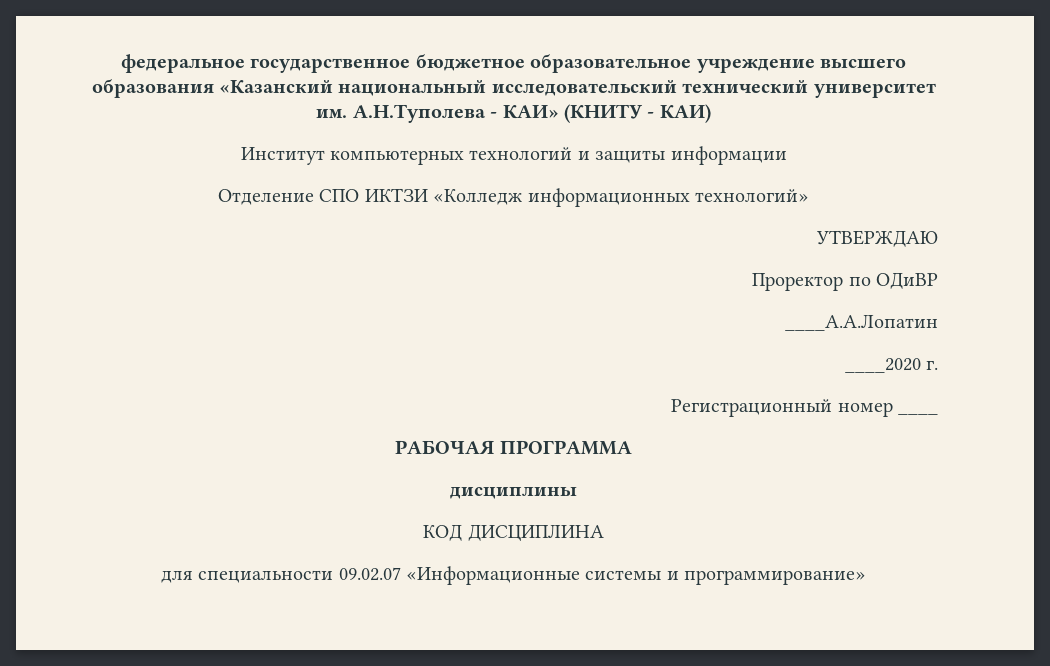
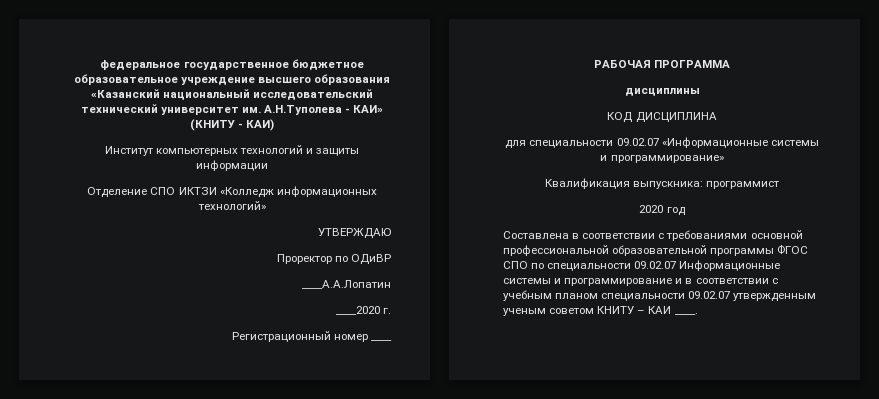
+ Квалификация выпускника: программист
+ 2020 год
+ Составлена в соответствии с требованиями основной профессиональной образовательной программы ФГОС СПО по специальности 09.02.07 Информационные системы и программирование и в соответствии с учебным планом специальности 09.02.07 утвержденным ученым советом КНИТУ – КАИ ____.

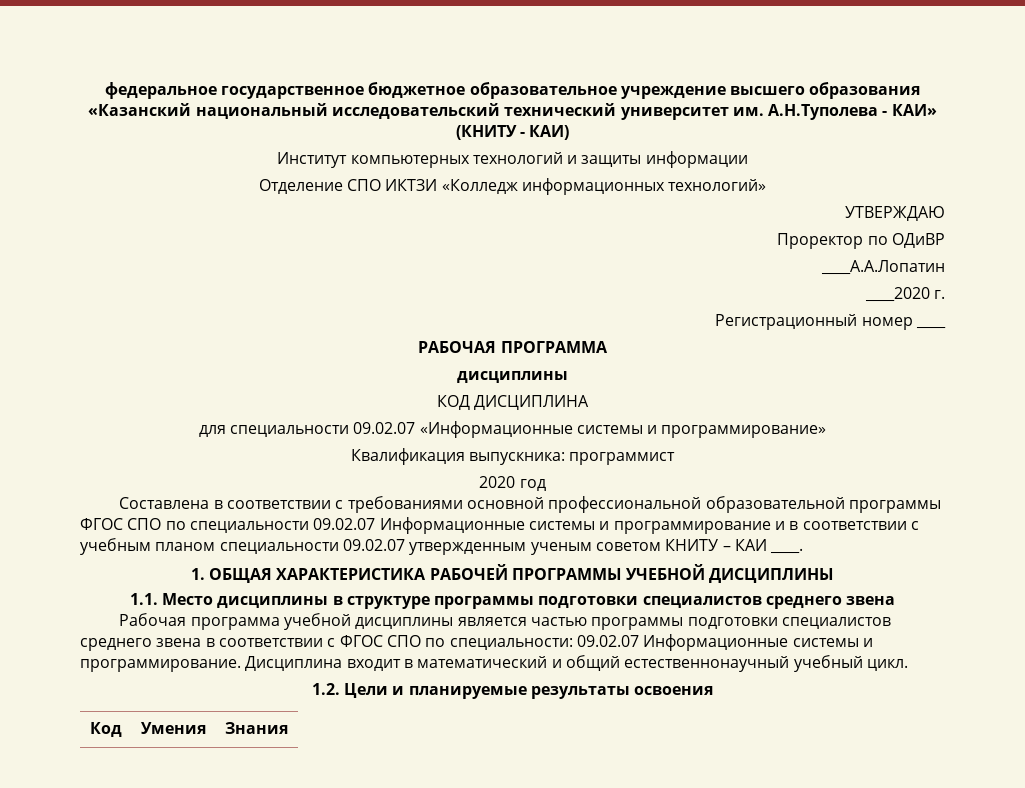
+ 1. ОБЩАЯ ХАРАКТЕРИСТИКА РАБОЧЕЙ ПРОГРАММЫ УЧЕБНОЙ ДИСЦИПЛИНЫ
+ 1.1. Место дисциплины в структуре программы подготовки специалистов среднего звена
+ Рабочая программа учебной дисциплины является частью программы подготовки специалистов среднего звена в соответствии с ФГОС СПО по специальности: 09.02.07 Информационные системы и программирование. Дисциплина входит в математический и общий естественнонаучный учебный цикл.
+ 1.2. Цели и планируемые результаты освоения
+ Код | Умения | Знания

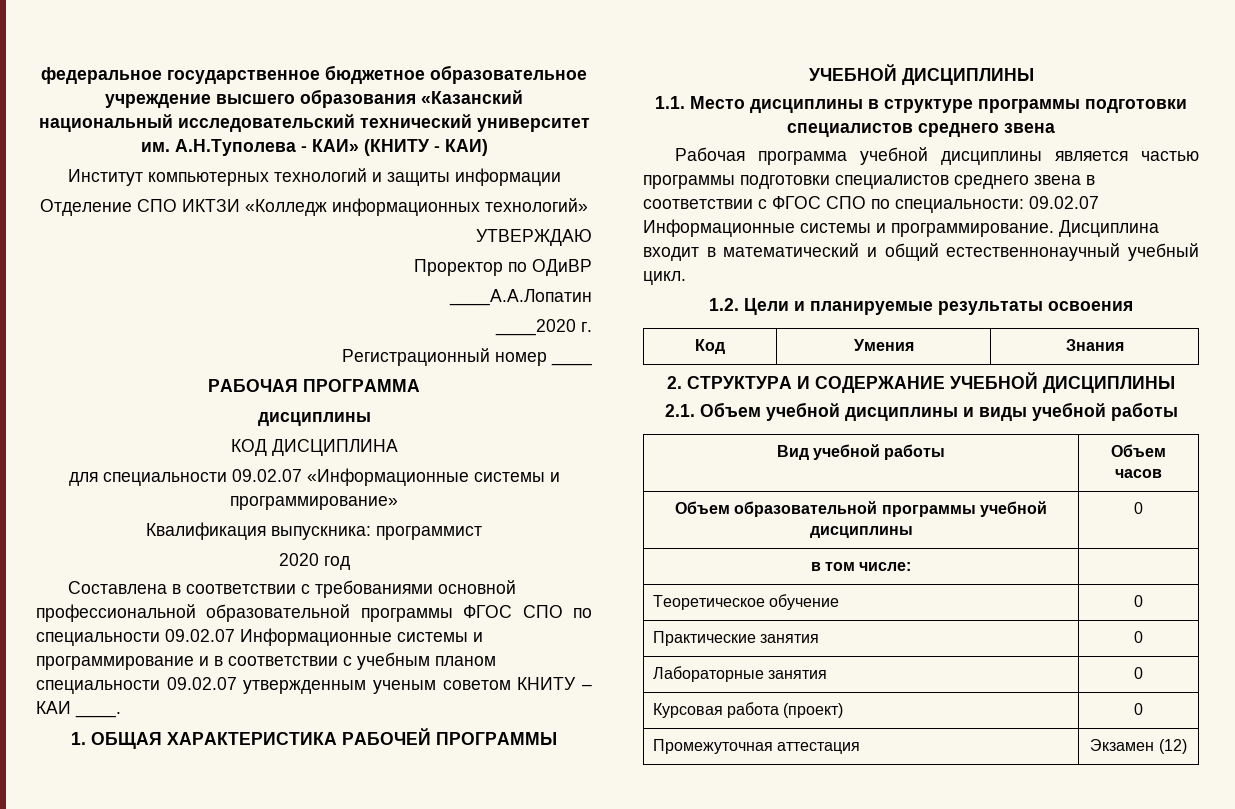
+ 2. СТРУКТУРА И СОДЕРЖАНИЕ УЧЕБНОЙ ДИСЦИПЛИНЫ
+ 2.1. Объем учебной дисциплины и виды учебной работы
+ Вид учебной работы | Объем часов
+ Объем образовательной программы учебной дисциплины | 0
+ в том числе: |
+ Теоретическое обучение | 0
+ Практические занятия | 0
+ Лабораторные занятия | 0
+ Курсовая работа (проект) | 0
+ Промежуточная аттестация | Экзамен (12)

